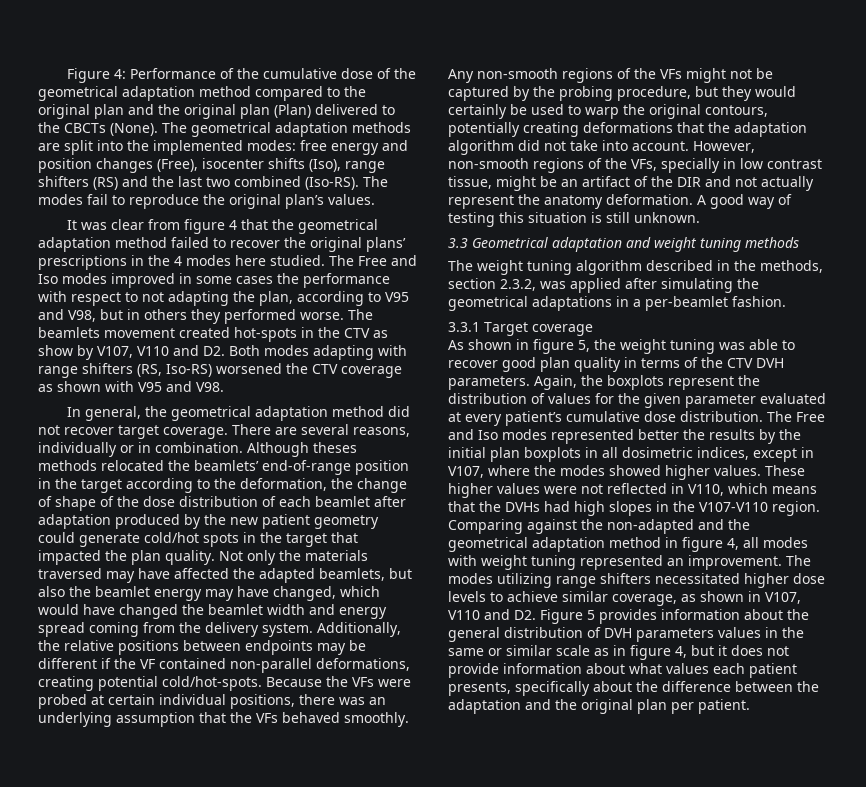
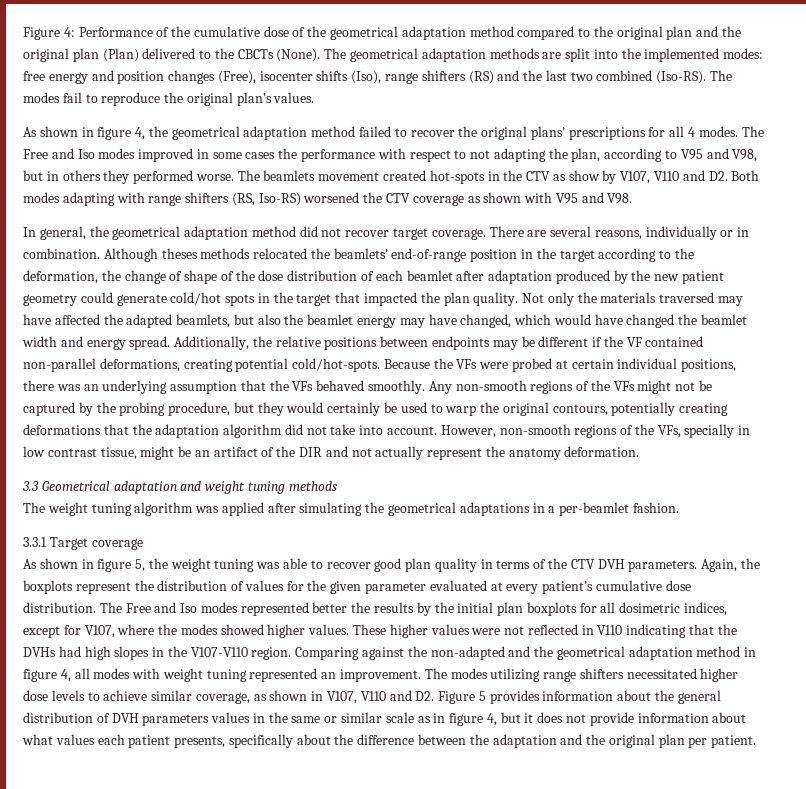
- It was clear from figure 4 that the geometrical adaptation method failed to recover the original plans’ prescriptions in the 4 modes here studied.
+ As shown in figure 4, the geometrical adaptation method failed to recover the original plans’ prescriptions for all 4 modes.
- Not only the materials traversed may have affected the adapted beamlets, but also the beamlet energy may have changed, which would have changed the beamlet width and energy spread coming from the delivery system.
+ Not only the materials traversed may have affected the adapted beamlets, but also the beamlet energy may have changed, which would have changed the beamlet width and energy spread.
- A good way of testing this situation is still unknown.
- The weight tuning algorithm described in the methods, section 2.3.2, was applied after simulating the geometrical adaptations in a per-beamlet fashion.
+ The weight tuning algorithm was applied after simulating the geometrical adaptations in a per-beamlet fashion.
- The Free and Iso modes represented better the results by the initial plan boxplots in all dosimetric indices, except in V107, where the modes showed higher values.
+ The Free and Iso modes represented better the results by the initial plan boxplots for all dosimetric indices, except for V107, where the modes showed higher values.
- These higher values were not reflected in V110, which means that the DVHs had high slopes in the V107-V110 region.
+ These higher values were not reflected in V110 indicating that the DVHs had high slopes in the V107-V110 region.

